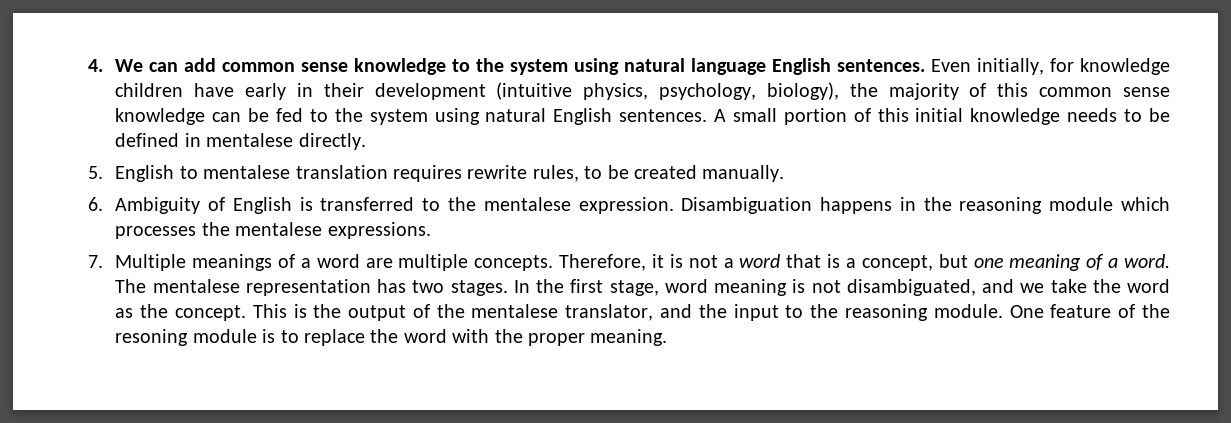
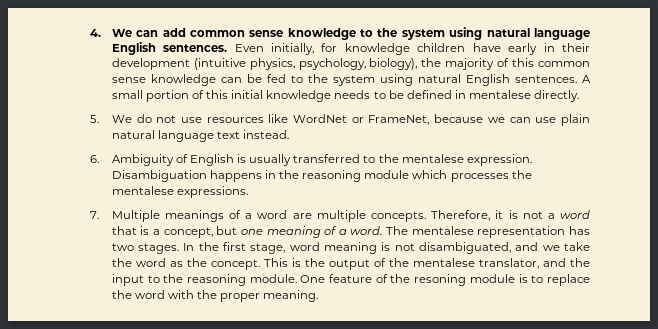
- 5. English to mentalese translation requires rewrite rules, to be created manually.
+ 5. We do not use resources like WordNet or FrameNet, because we can use plain natural language text instead.
- 6. Ambiguity of English is transferred to the mentalese expression.
+ 6. Ambiguity of English is usually transferred to the mentalese expression.

